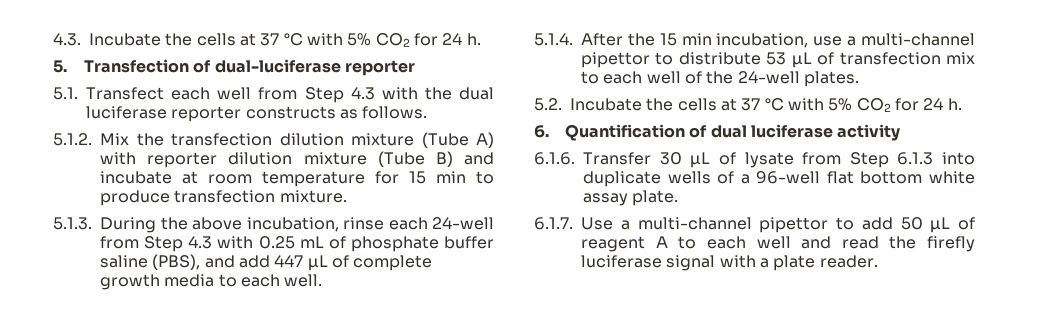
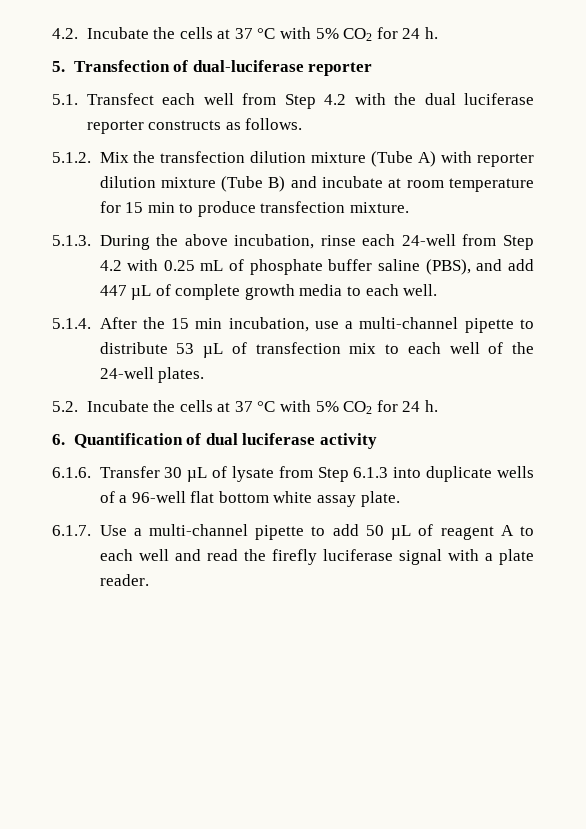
- 4.3. Incubate the cells at 37 °C with 5% CO2 for 24 h.
+ 4.2. Incubate the cells at 37 °C with 5% CO2 for 24 h.
- 5.1. Transfect each well from Step 4.3 with the dual luciferase reporter constructs as follows.
+ 5.1. Transfect each well from Step 4.2 with the dual luciferase reporter constructs as follows.
- 5.1.3. During the above incubation, rinse each 24-well from Step 4.3 with 0.25 mL of phosphate buffer saline (PBS), and add 447 µL of complete growth media to each well.
+ 5.1.3. During the above incubation, rinse each 24-well from Step 4.2 with 0.25 mL of phosphate buffer saline (PBS), and add 447 µL of complete growth media to each well.
- 5.1.4. After the 15 min incubation, use a multi-channel pipettor to distribute 53 µL of transfection mix to each well of the 24-well plates.
+ 5.1.4. After the 15 min incubation, use a multi-channel pipette to distribute 53 µL of transfection mix to each well of the 24-well plates.
- 6.1.7. Use a multi-channel pipettor to add 50 µL of reagent A to each well and read the firefly luciferase signal with a plate reader.
+ 6.1.7. Use a multi-channel pipette to add 50 µL of reagent A to each well and read the firefly luciferase signal with a plate reader.

